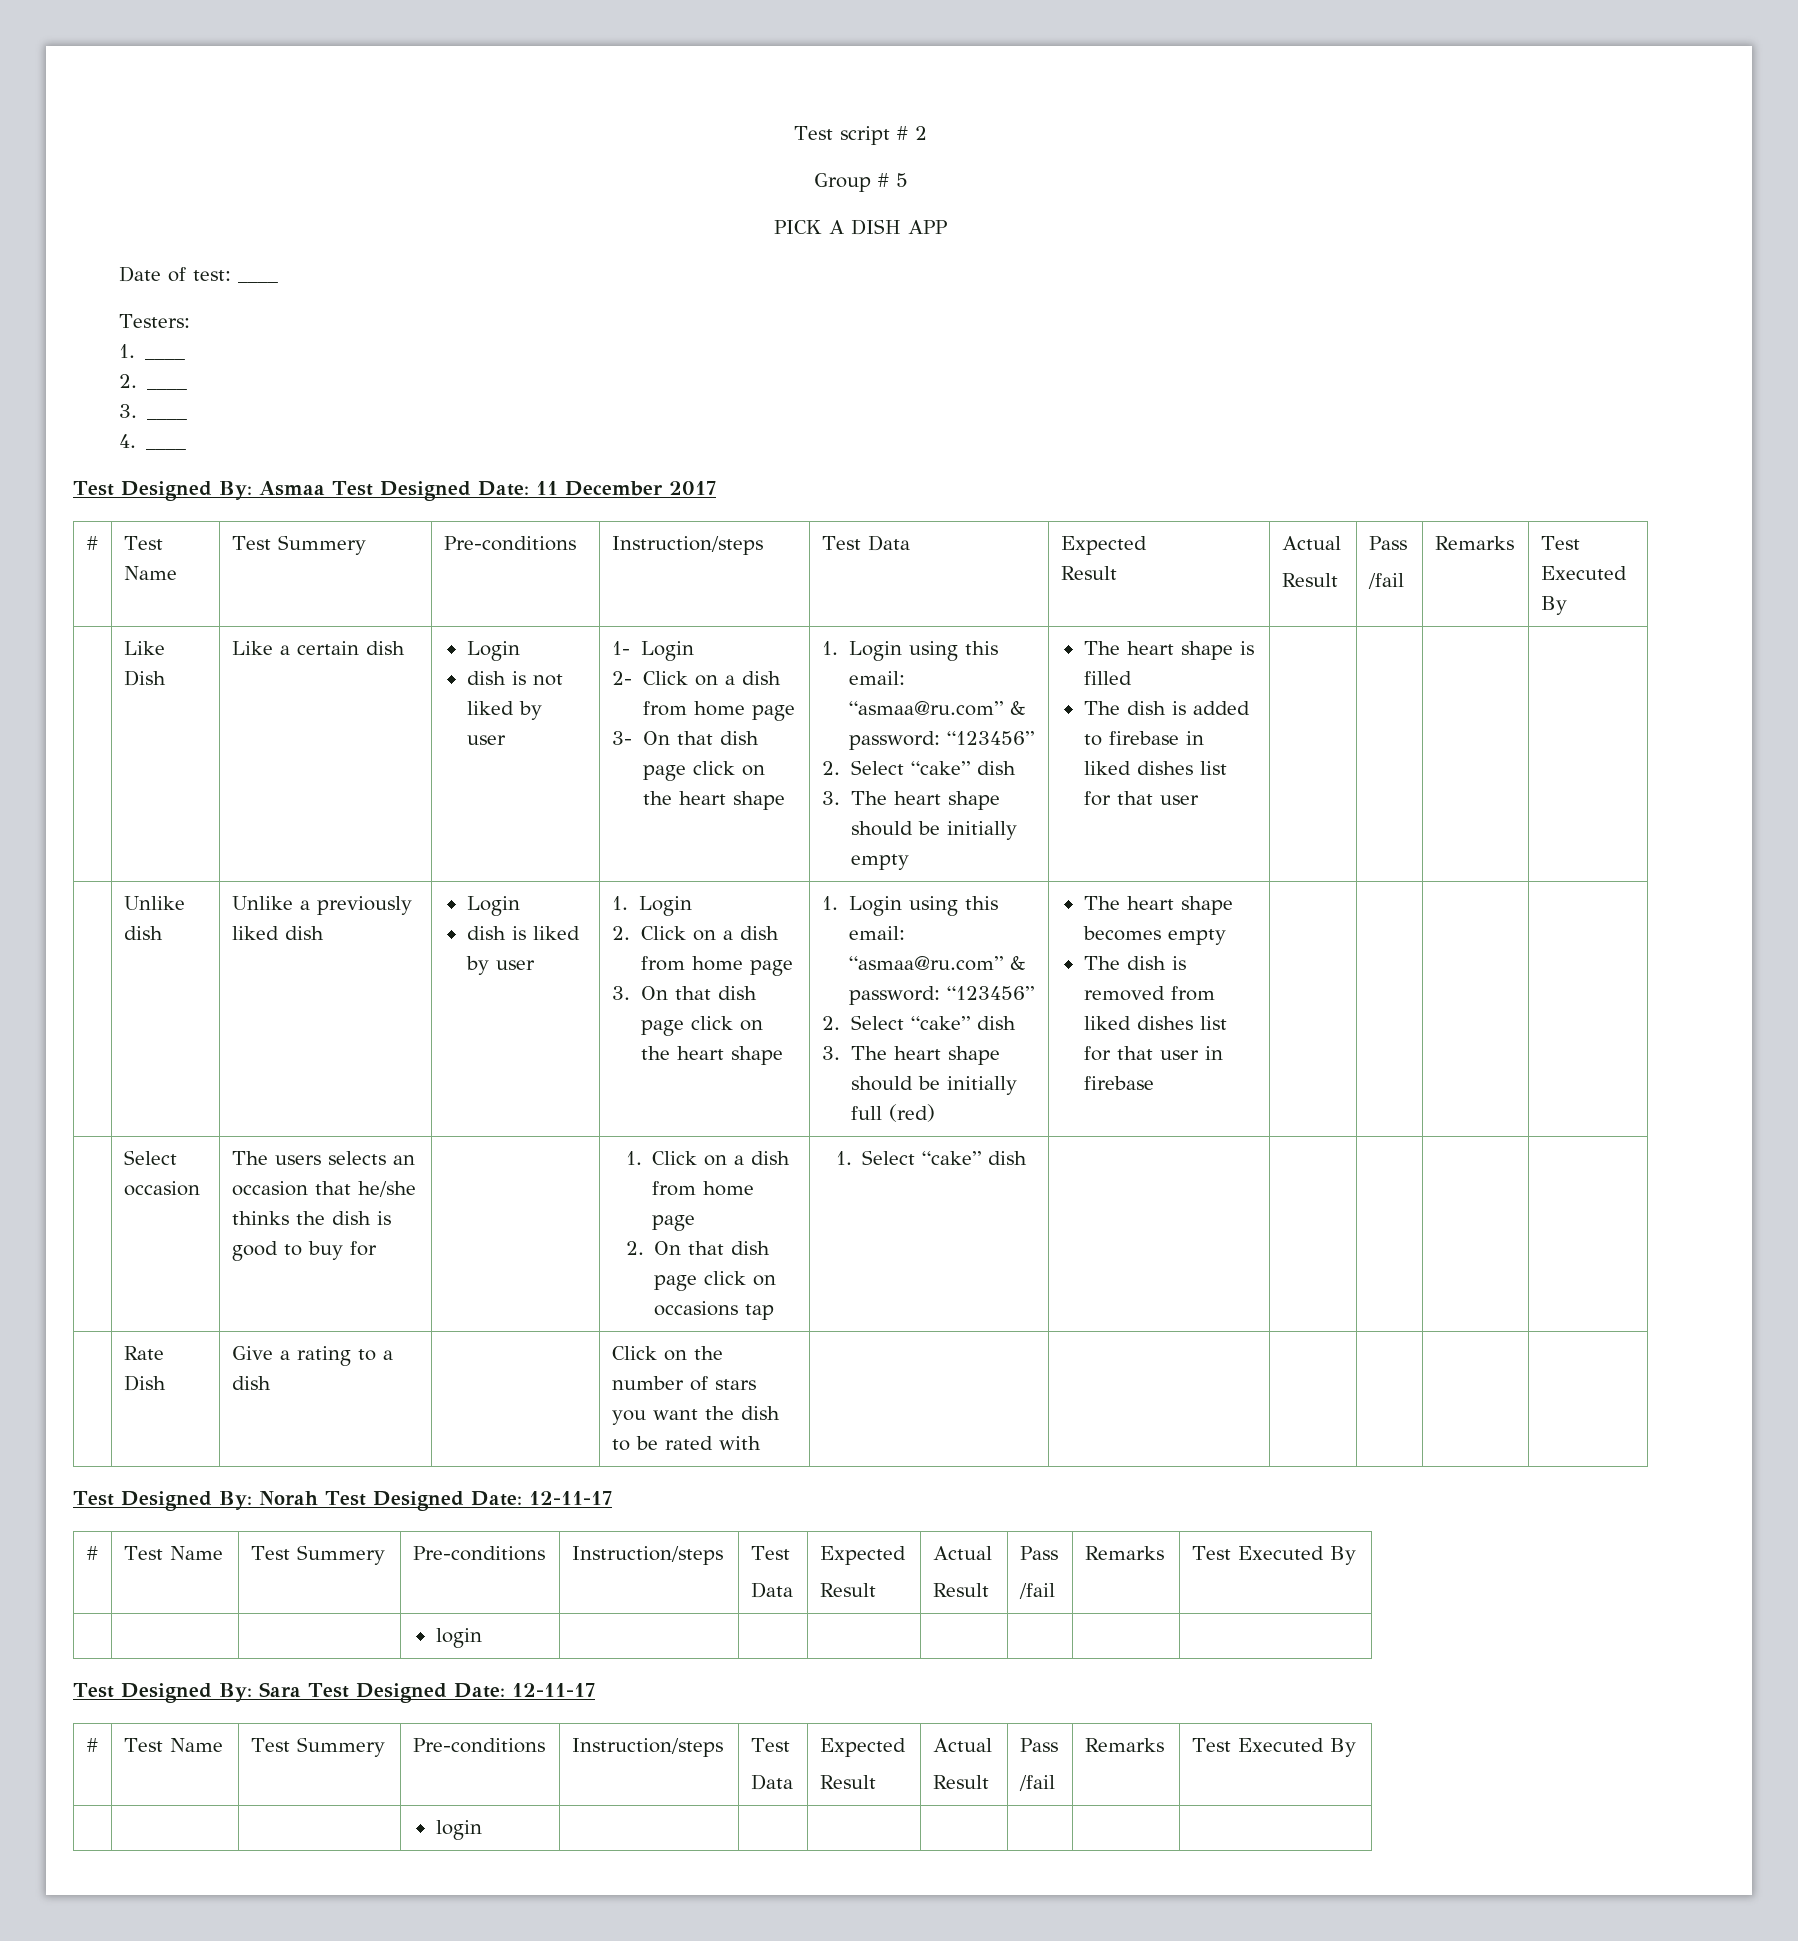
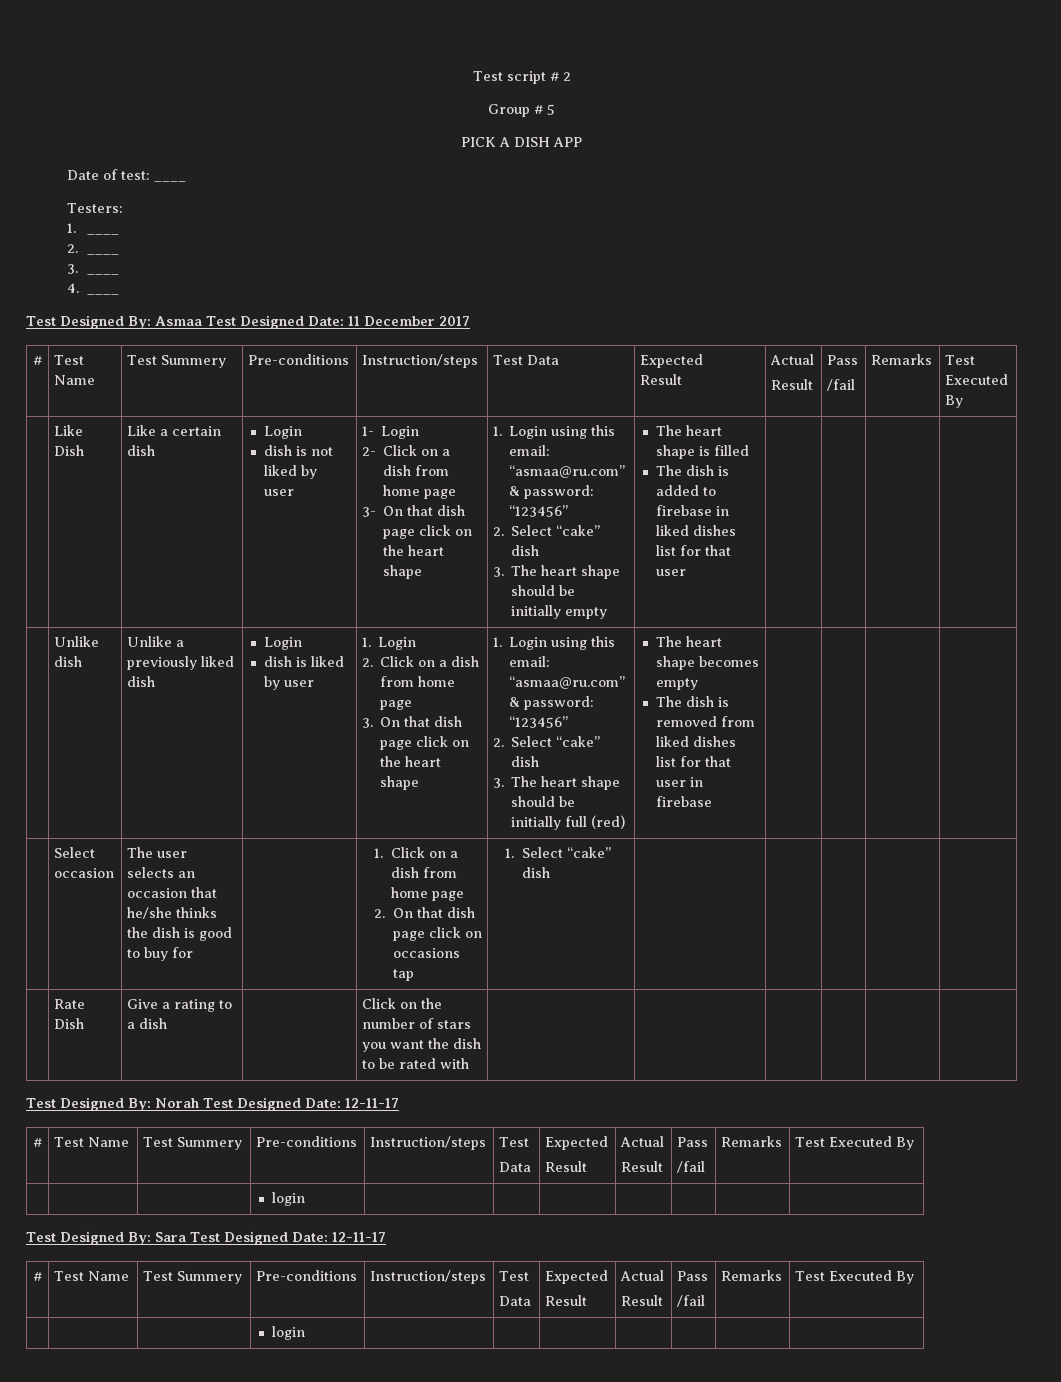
- | Select occasion | The users selects an occasion that he/she thinks the dish is good to buy for | | 1. Click on a dish from home page
+ | Select occasion | The user selects an occasion that he/she thinks the dish is good to buy for | | 1. Click on a dish from home page

